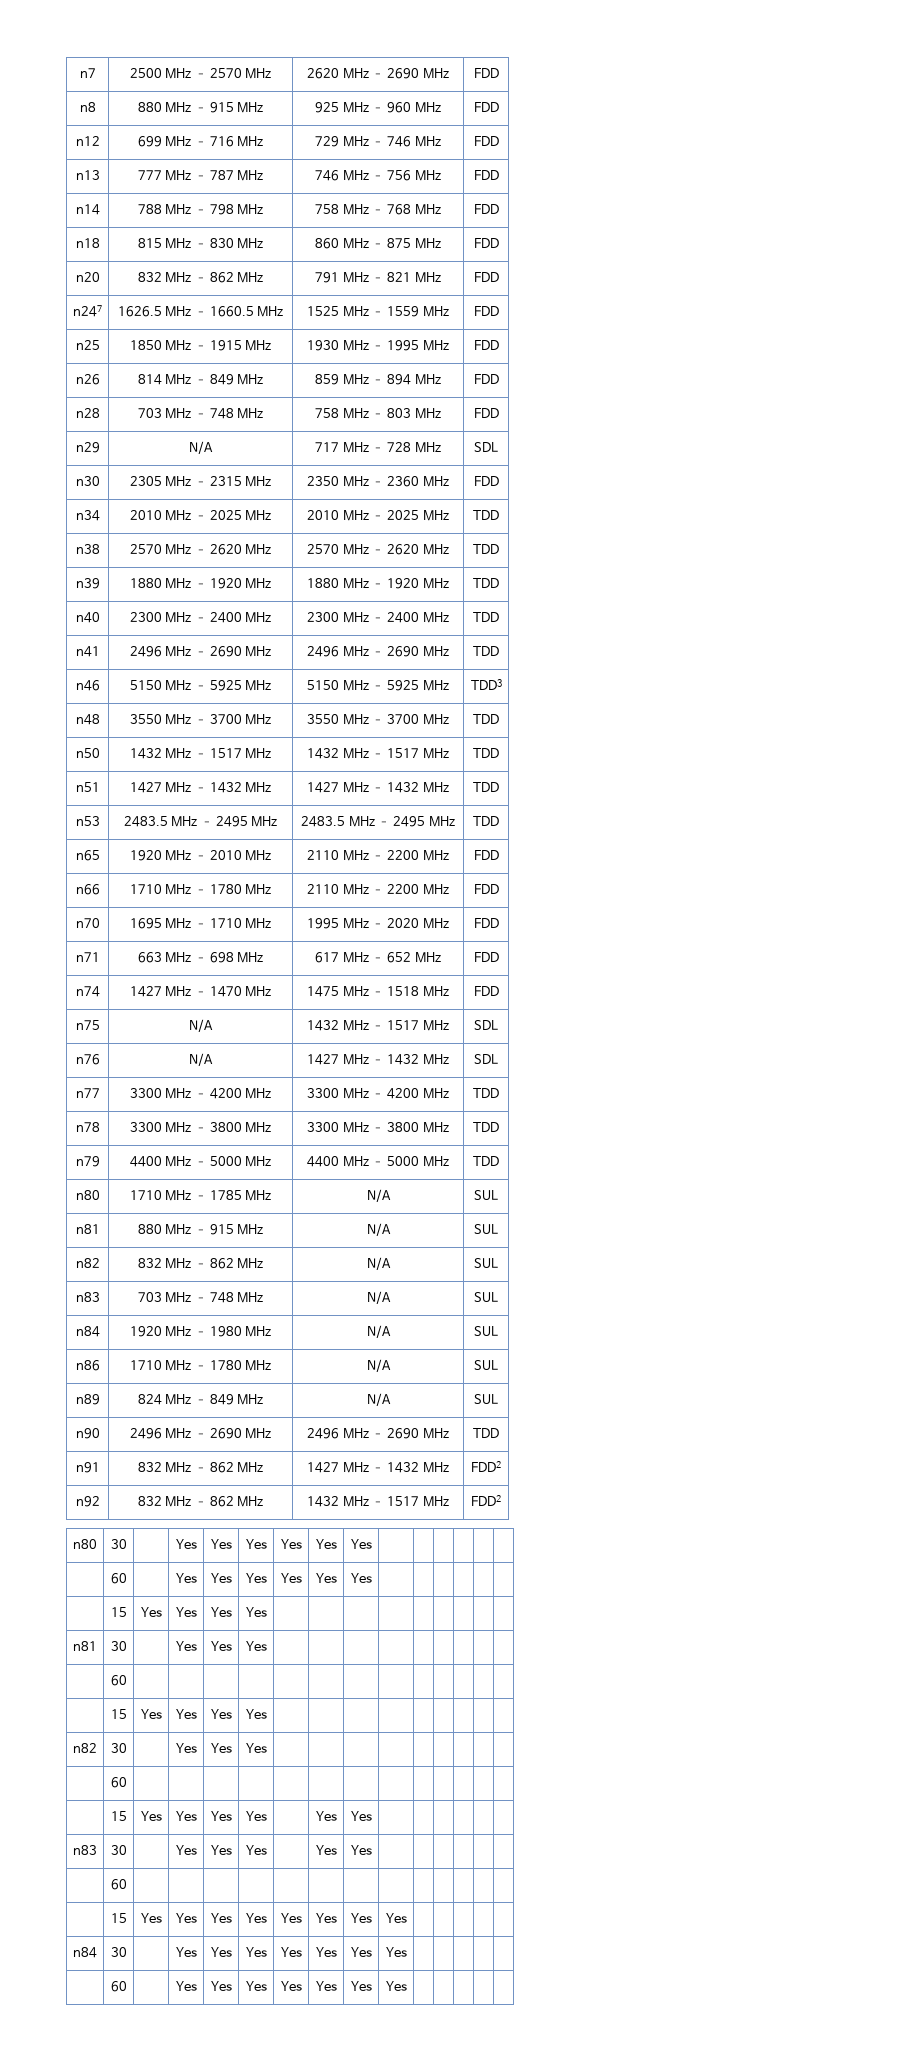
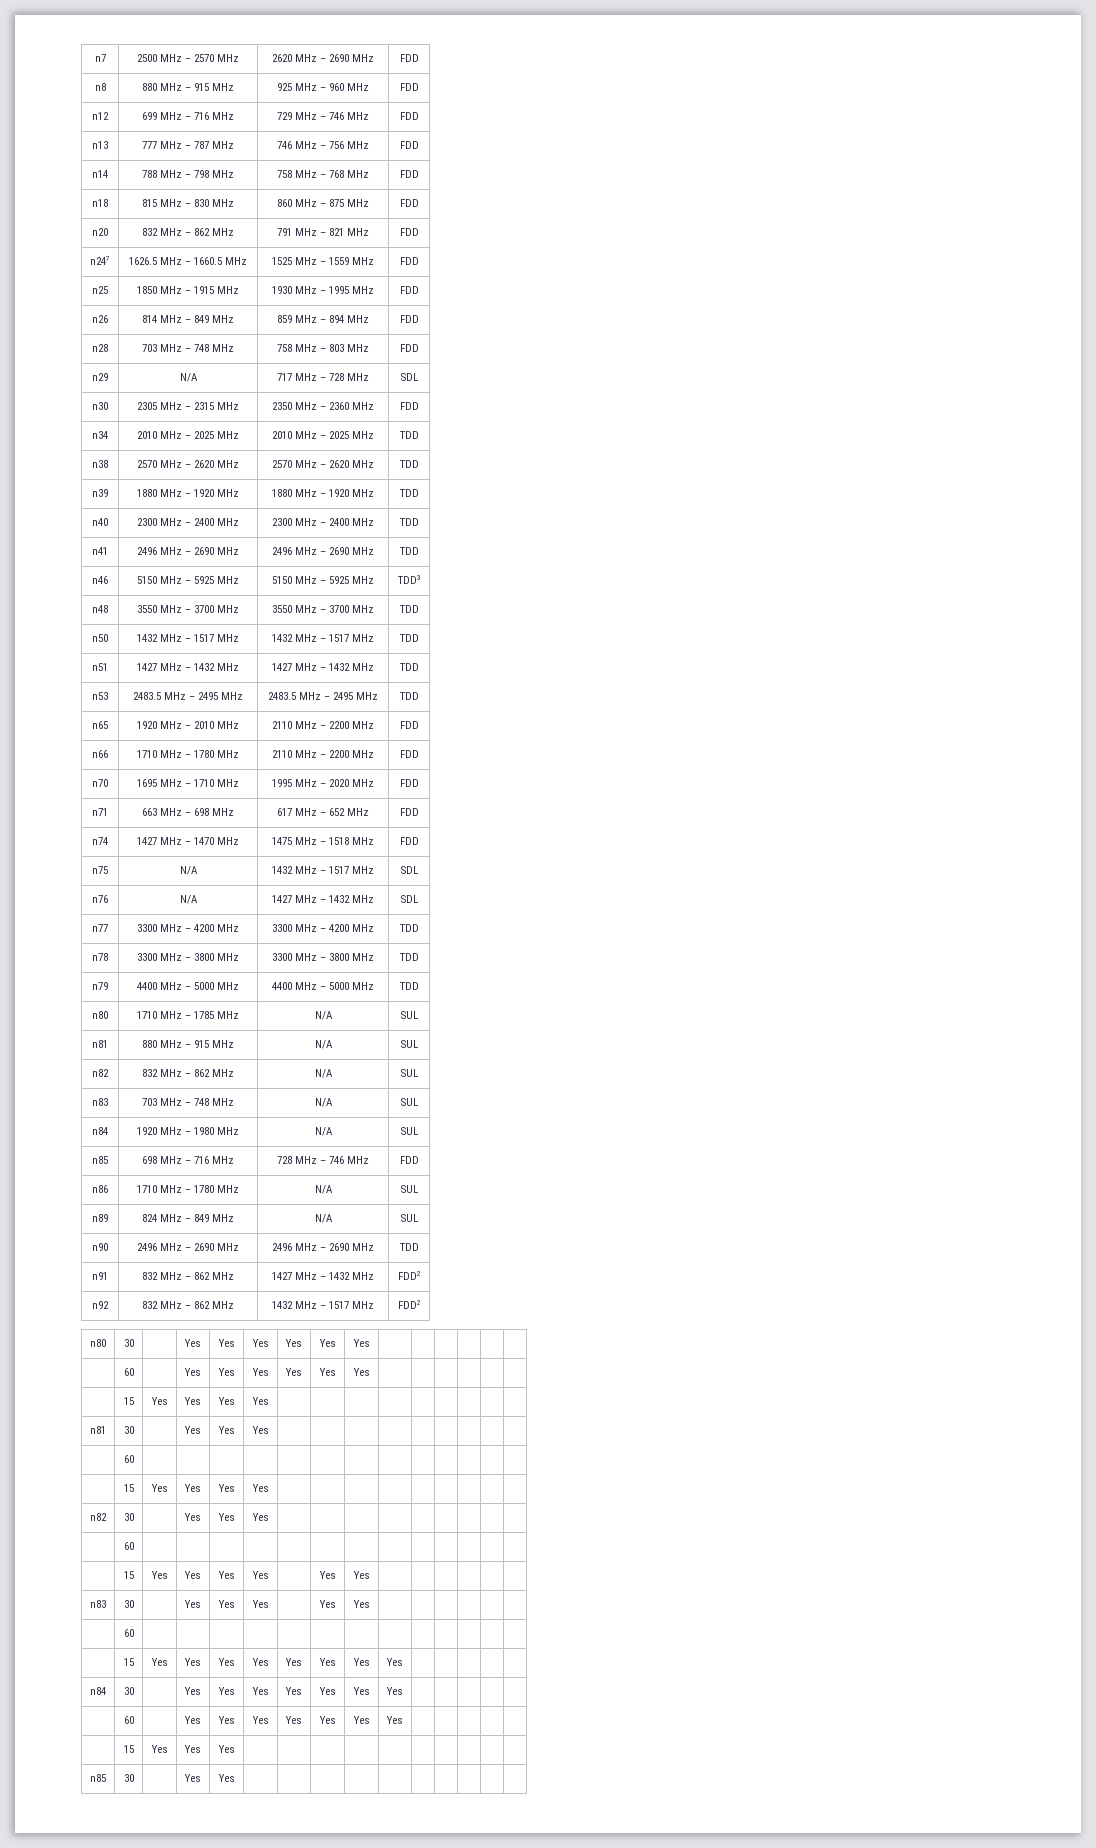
+ n85 | 698 MHz – 716 MHz | 728 MHz – 746 MHz | FDD
+ | 15 | Yes | Yes | Yes | | | | | | | | | |
+ n85 | 30 | | Yes | Yes | | | | | | | | | |

